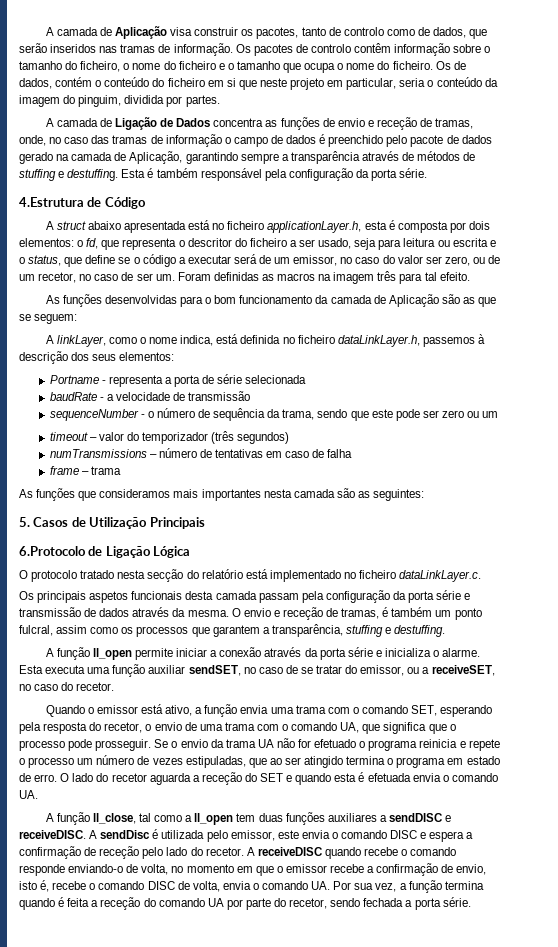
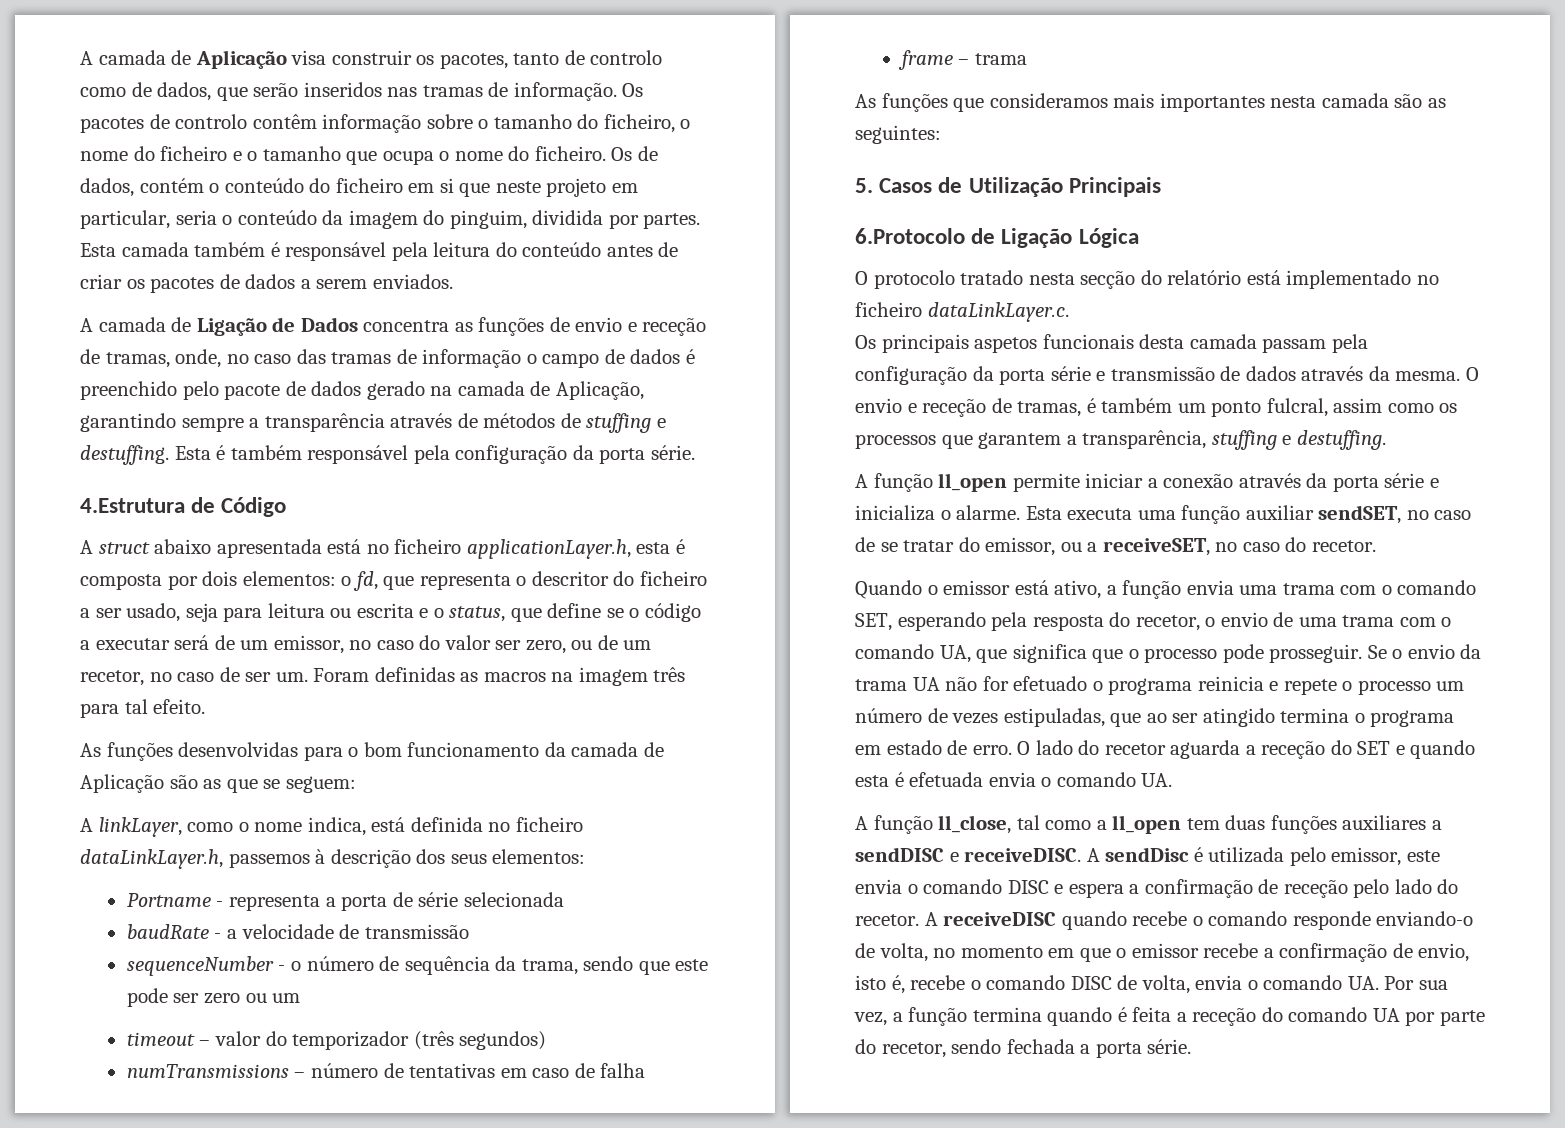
+ Esta camada também é responsável pela leitura do conteúdo antes de criar os pacotes de dados a serem enviados.

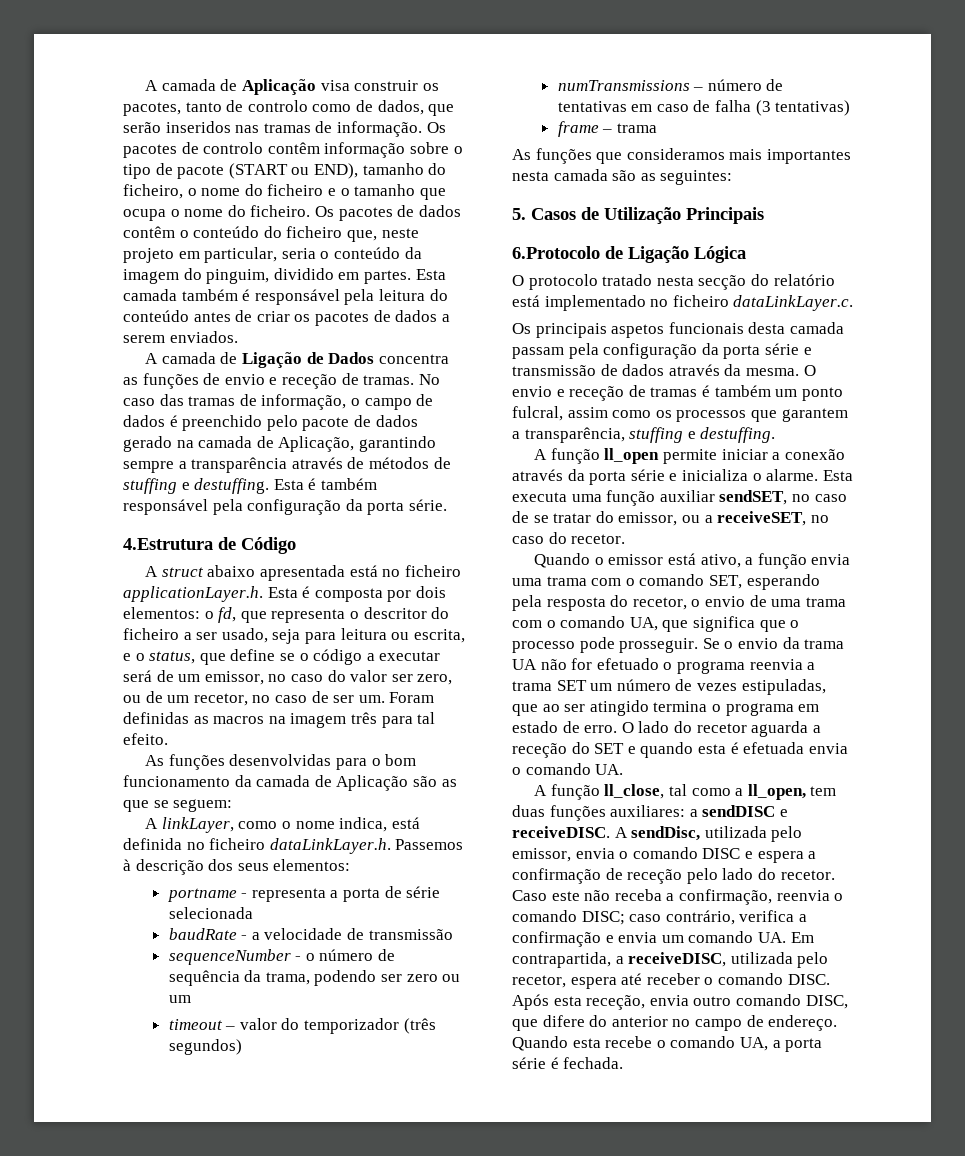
- Os pacotes de controlo contêm informação sobre o tamanho do ficheiro, o nome do ficheiro e o tamanho que ocupa o nome do ficheiro.
+ Os pacotes de controlo contêm informação sobre o tipo de pacote (START ou END), tamanho do ficheiro, o nome do ficheiro e o tamanho que ocupa o nome do ficheiro.
- Os de dados, contém o conteúdo do ficheiro em si que neste projeto em particular, seria o conteúdo da imagem do pinguim, dividida por partes.
+ Os pacotes de dados contêm o conteúdo do ficheiro que, neste projeto em particular, seria o conteúdo da imagem do pinguim, dividido em partes.
- A camada de Ligação de Dados concentra as funções de envio e receção de tramas, onde, no caso das tramas de informação o campo de dados é preenchido pelo pacote de dados gerado na camada de Aplicação, garantindo sempre a transparência através de métodos de stuffing e destuffing.
+ A camada de Ligação de Dados concentra as funções de envio e receção de tramas. No caso das tramas de informação, o campo de dados é preenchido pelo pacote de dados gerado na camada de Aplicação, garantindo sempre a transparência através de métodos de stuffing e destuffing.
- A struct abaixo apresentada está no ficheiro applicationLayer.h, esta é composta por dois elementos: o fd, que representa o descritor do ficheiro a ser usado, seja para leitura ou escrita e o status, que define se o código a executar será de um emissor, no caso do valor ser zero, ou de um recetor, no caso de ser um.
+ A struct abaixo apresentada está no ficheiro applicationLayer.h. Esta é composta por dois elementos: o fd, que representa o descritor do ficheiro a ser usado, seja para leitura ou escrita, e o status, que define se o código a executar será de um emissor, no caso do valor ser zero, ou de um recetor, no caso de ser um.
- A linkLayer, como o nome indica, está definida no ficheiro dataLinkLayer.h, passemos à descrição dos seus elementos:
+ A linkLayer, como o nome indica, está definida no ficheiro dataLinkLayer.h. Passemos à descrição dos seus elementos:
- Portname - representa a porta de série selecionada
+ portname - representa a porta de série selecionada
- sequenceNumber - o número de sequência da trama, sendo que este pode ser zero ou um
+ sequenceNumber - o número de sequência da trama, podendo ser zero ou um
- numTransmissions – número de tentativas em caso de falha
+ numTransmissions – número de tentativas em caso de falha (3 tentativas)
- O envio e receção de tramas, é também um ponto fulcral, assim como os processos que garantem a transparência, stuffing e destuffing.
+ O envio e receção de tramas é também um ponto fulcral, assim como os processos que garantem a transparência, stuffing e destuffing.
- Se o envio da trama UA não for efetuado o programa reinicia e repete o processo um número de vezes estipuladas, que ao ser atingido termina o programa em estado de erro.
+ Se o envio da trama UA não for efetuado o programa reenvia a trama SET um número de vezes estipuladas, que ao ser atingido termina o programa em estado de erro.
- A função ll_close, tal como a ll_open tem duas funções auxiliares a sendDISC e receiveDISC.
+ A função ll_close, tal como a ll_open, tem duas funções auxiliares: a sendDISC e receiveDISC.
- A sendDisc é utilizada pelo emissor, este envia o comando DISC e espera a confirmação de receção pelo lado do recetor.
+ A sendDisc, utilizada pelo emissor, envia o comando DISC e espera a confirmação de receção pelo lado do recetor.
- A receiveDISC quando recebe o comando responde enviando-o de volta, no momento em que o emissor recebe a confirmação de envio, isto é, recebe o comando DISC de volta, envia o comando UA. Por sua vez, a função termina quando é feita a receção do comando UA por parte do recetor, sendo fechada a porta série.
+ Caso este não receba a confirmação, reenvia o comando DISC; caso contrário, verifica a confirmação e envia um comando UA. Em contrapartida, a receiveDISC, utilizada pelo recetor, espera até receber o comando DISC. Após esta receção, envia outro comando DISC, que difere do anterior no campo de endereço. Quando esta recebe o comando UA, a porta série é fechada.

